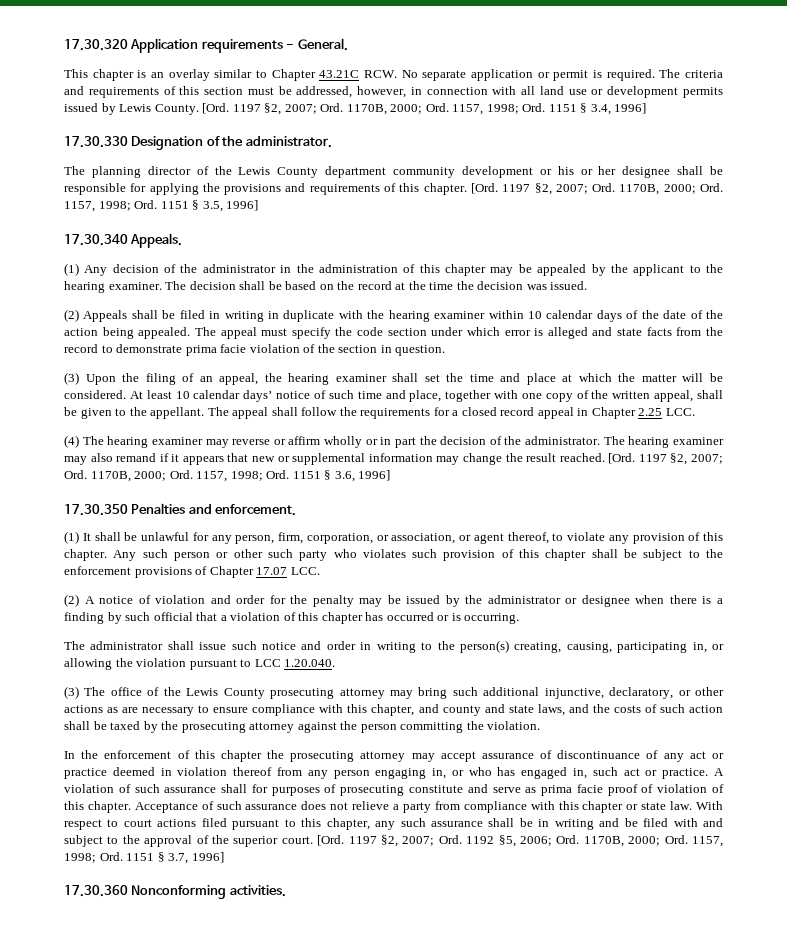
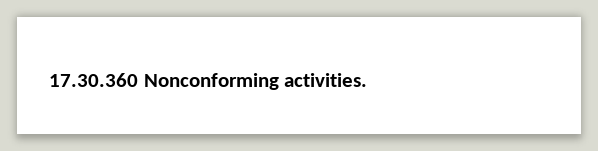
- 17.30.320 Application requirements - General.
- This chapter is an overlay similar to Chapter 43.21C RCW. No separate application or permit is required. The criteria and requirements of this section must be addressed, however, in connection with all land use or development permits issued by Lewis County. [Ord. 1197 §2, 2007; Ord. 1170B, 2000; Ord. 1157, 1998; Ord. 1151 § 3.4, 1996]
- 17.30.330 Designation of the administrator.
- The planning director of the Lewis County department community development or his or her designee shall be responsible for applying the provisions and requirements of this chapter. [Ord. 1197 §2, 2007; Ord. 1170B, 2000; Ord. 1157, 1998; Ord. 1151 § 3.5, 1996]
- 17.30.340 Appeals.
- (1) Any decision of the administrator in the administration of this chapter may be appealed by the applicant to the hearing examiner. The decision shall be based on the record at the time the decision was issued.
- (2) Appeals shall be filed in writing in duplicate with the hearing examiner within 10 calendar days of the date of the action being appealed. The appeal must specify the code section under which error is alleged and state facts from the record to demonstrate prima facie violation of the section in question.
- (3) Upon the filing of an appeal, the hearing examiner shall set the time and place at which the matter will be considered. At least 10 calendar days’ notice of such time and place, together with one copy of the written appeal, shall be given to the appellant. The appeal shall follow the requirements for a closed record appeal in Chapter 2.25 LCC.
- (4) The hearing examiner may reverse or affirm wholly or in part the decision of the administrator. The hearing examiner may also remand if it appears that new or supplemental information may change the result reached. [Ord. 1197 §2, 2007; Ord. 1170B, 2000; Ord. 1157, 1998; Ord. 1151 § 3.6, 1996]
- 17.30.350 Penalties and enforcement.
- (1) It shall be unlawful for any person, firm, corporation, or association, or agent thereof, to violate any provision of this chapter. Any such person or other such party who violates such provision of this chapter shall be subject to the enforcement provisions of Chapter 17.07 LCC.
- (2) A notice of violation and order for the penalty may be issued by the administrator or designee when there is a finding by such official that a violation of this chapter has occurred or is occurring.
- The administrator shall issue such notice and order in writing to the person(s) creating, causing, participating in, or allowing the violation pursuant to LCC 1.20.040.
- (3) The office of the Lewis County prosecuting attorney may bring such additional injunctive, declaratory, or other actions as are necessary to ensure compliance with this chapter, and county and state laws, and the costs of such action shall be taxed by the prosecuting attorney against the person committing the violation.
- In the enforcement of this chapter the prosecuting attorney may accept assurance of discontinuance of any act or practice deemed in violation thereof from any person engaging in, or who has engaged in, such act or practice. A violation of such assurance shall for purposes of prosecuting constitute and serve as prima facie proof of violation of this chapter. Acceptance of such assurance does not relieve a party from compliance with this chapter or state law. With respect to court actions filed pursuant to this chapter, any such assurance shall be in writing and be filed with and subject to the approval of the superior court. [Ord. 1197 §2, 2007; Ord. 1192 §5, 2006; Ord. 1170B, 2000; Ord. 1157, 1998; Ord. 1151 § 3.7, 1996]

